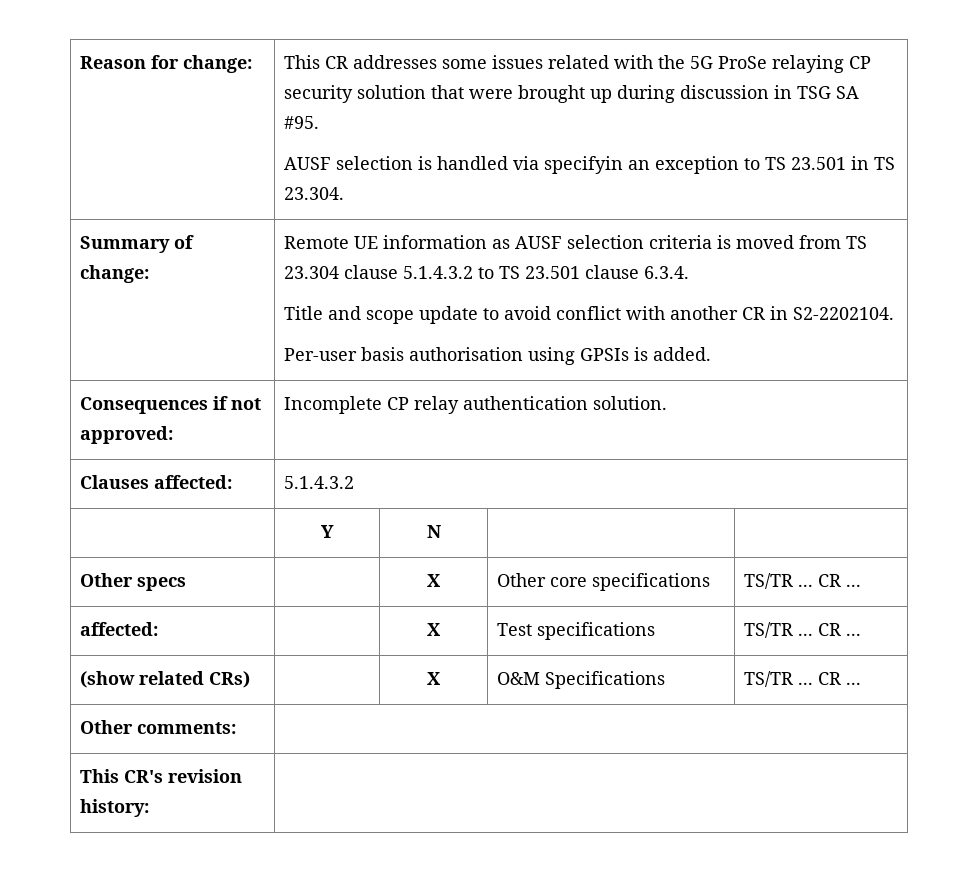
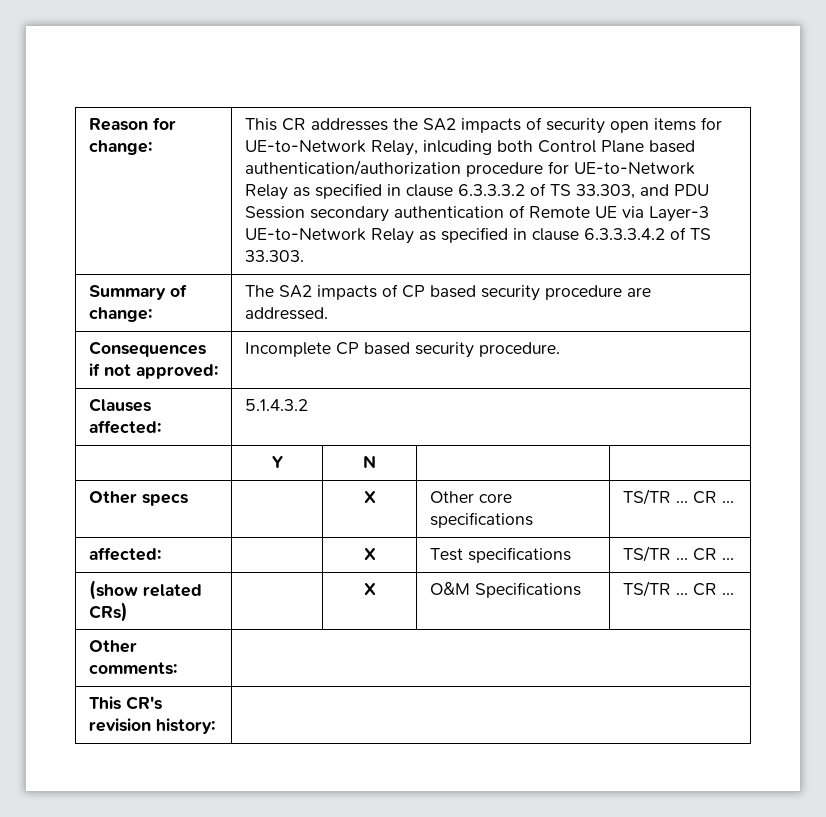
- This CR addresses some issues related with the 5G ProSe relaying CP security solution that were brought up during discussion in TSG SA #95.
- AUSF selection is handled via specifyin an exception to TS 23.501 in TS 23.304.
- Summary of change: | Remote UE information as AUSF selection criteria is moved from TS 23.304 clause 5.1.4.3.2 to TS 23.501 clause 6.3.4.
- Title and scope update to avoid conflict with another CR in S2-2202104.
- Per-user basis authorisation using GPSIs is added.
+ This CR addresses the SA2 impacts of security open items for UE-to-Network Relay, inlcuding both Control Plane based authentication/authorization procedure for UE-to-Network Relay as specified in clause 6.3.3.3.2 of TS 33.303, and PDU Session secondary authentication of Remote UE via Layer-3 UE-to-Network Relay as specified in clause 6.3.3.3.4.2 of TS 33.303.
+ Summary of change: | The SA2 impacts of CP based security procedure are addressed.
- Consequences if not approved: | Incomplete CP relay authentication solution.
+ Consequences if not approved: | Incomplete CP based security procedure.

